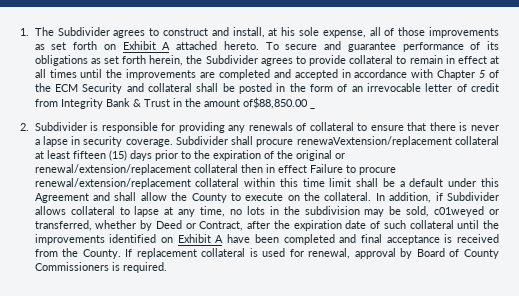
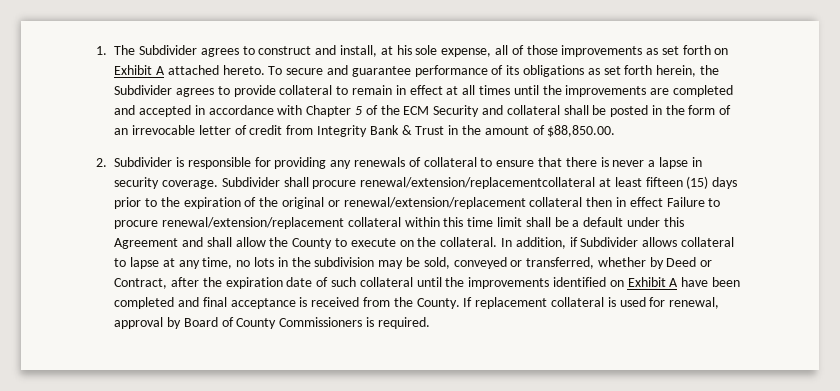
- To secure and guarantee performance of its obligations as set forth herein, the Subdivider agrees to provide collateral to remain in effect at all times until the improvements are completed and accepted in accordance with Chapter 5 of the ECM Security and collateral shall be posted in the form of an irrevocable letter of credit from Integrity Bank & Trust in the amount of$88,850.00 _
+ To secure and guarantee performance of its obligations as set forth herein, the Subdivider agrees to provide collateral to remain in effect at all times until the improvements are completed and accepted in accordance with Chapter 5 of the ECM Security and collateral shall be posted in the form of an irrevocable letter of credit from Integrity Bank & Trust in the amount of $88,850.00.
- Subdivider shall procure renewaVextension/replacement collateral at least fifteen (15) days prior to the expiration of the original or renewal/extension/replacement collateral then in effect Failure to procure renewal/extension/replacement collateral within this time limit shall be a default under this Agreement and shall allow the County to execute on the collateral.
+ Subdivider shall procure renewal/extension/replacementcollateral at least fifteen (15) days prior to the expiration of the original or renewal/extension/replacement collateral then in effect Failure to procure renewal/extension/replacement collateral within this time limit shall be a default under this Agreement and shall allow the County to execute on the collateral.
- In addition, if Subdivider allows collateral to lapse at any time, no lots in the subdivision may be sold, c01weyed or transferred, whether by Deed or Contract, after the expiration date of such collateral until the improvements identified on Exhibit A have been completed and final acceptance is received from the County.
+ In addition, if Subdivider allows collateral to lapse at any time, no lots in the subdivision may be sold, conveyed or transferred, whether by Deed or Contract, after the expiration date of such collateral until the improvements identified on Exhibit A have been completed and final acceptance is received from the County.

